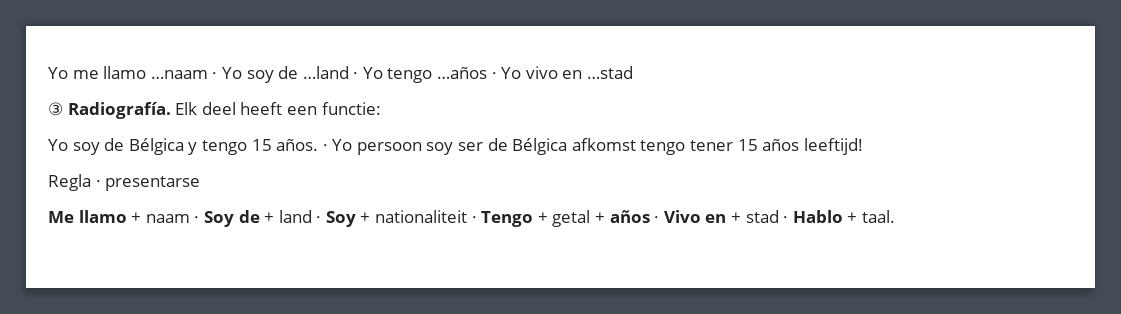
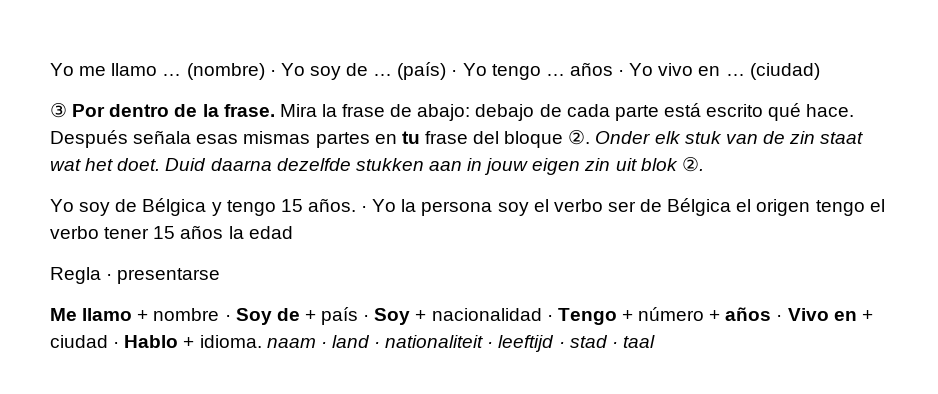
- Yo me llamo …naam · Yo soy de …land · Yo tengo …años · Yo vivo en …stad
+ Yo me llamo … (nombre) · Yo soy de … (país) · Yo tengo … años · Yo vivo en … (ciudad)
- ③ Radiografía. Elk deel heeft een functie:
+ ③ Por dentro de la frase. Mira la frase de abajo: debajo de cada parte está escrito qué hace. Después señala esas mismas partes en tu frase del bloque ②. Onder elk stuk van de zin staat wat het doet. Duid daarna dezelfde stukken aan in jouw eigen zin uit blok ②.
- · Yo persoon soy ser de Bélgica afkomst tengo tener 15 años leeftijd!
+ · Yo la persona soy el verbo ser de Bélgica el origen tengo el verbo tener 15 años la edad
- Me llamo + naam · Soy de + land · Soy + nationaliteit · Tengo + getal + años · Vivo en + stad · Hablo + taal.
+ Me llamo + nombre · Soy de + país · Soy + nacionalidad · Tengo + número + años · Vivo en + ciudad · Hablo + idioma. naam · land · nationaliteit · leeftijd · stad · taal

